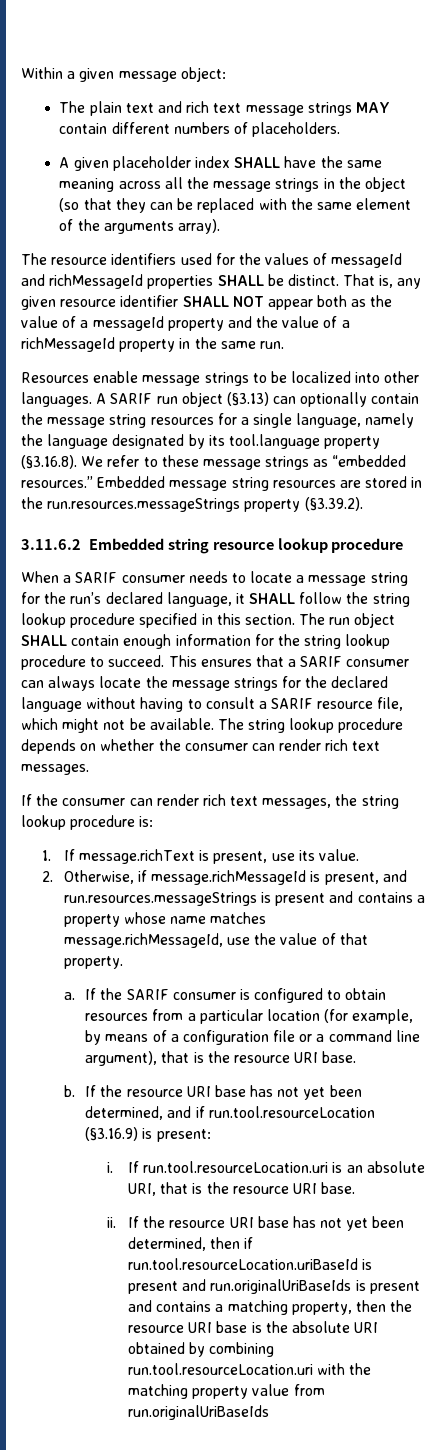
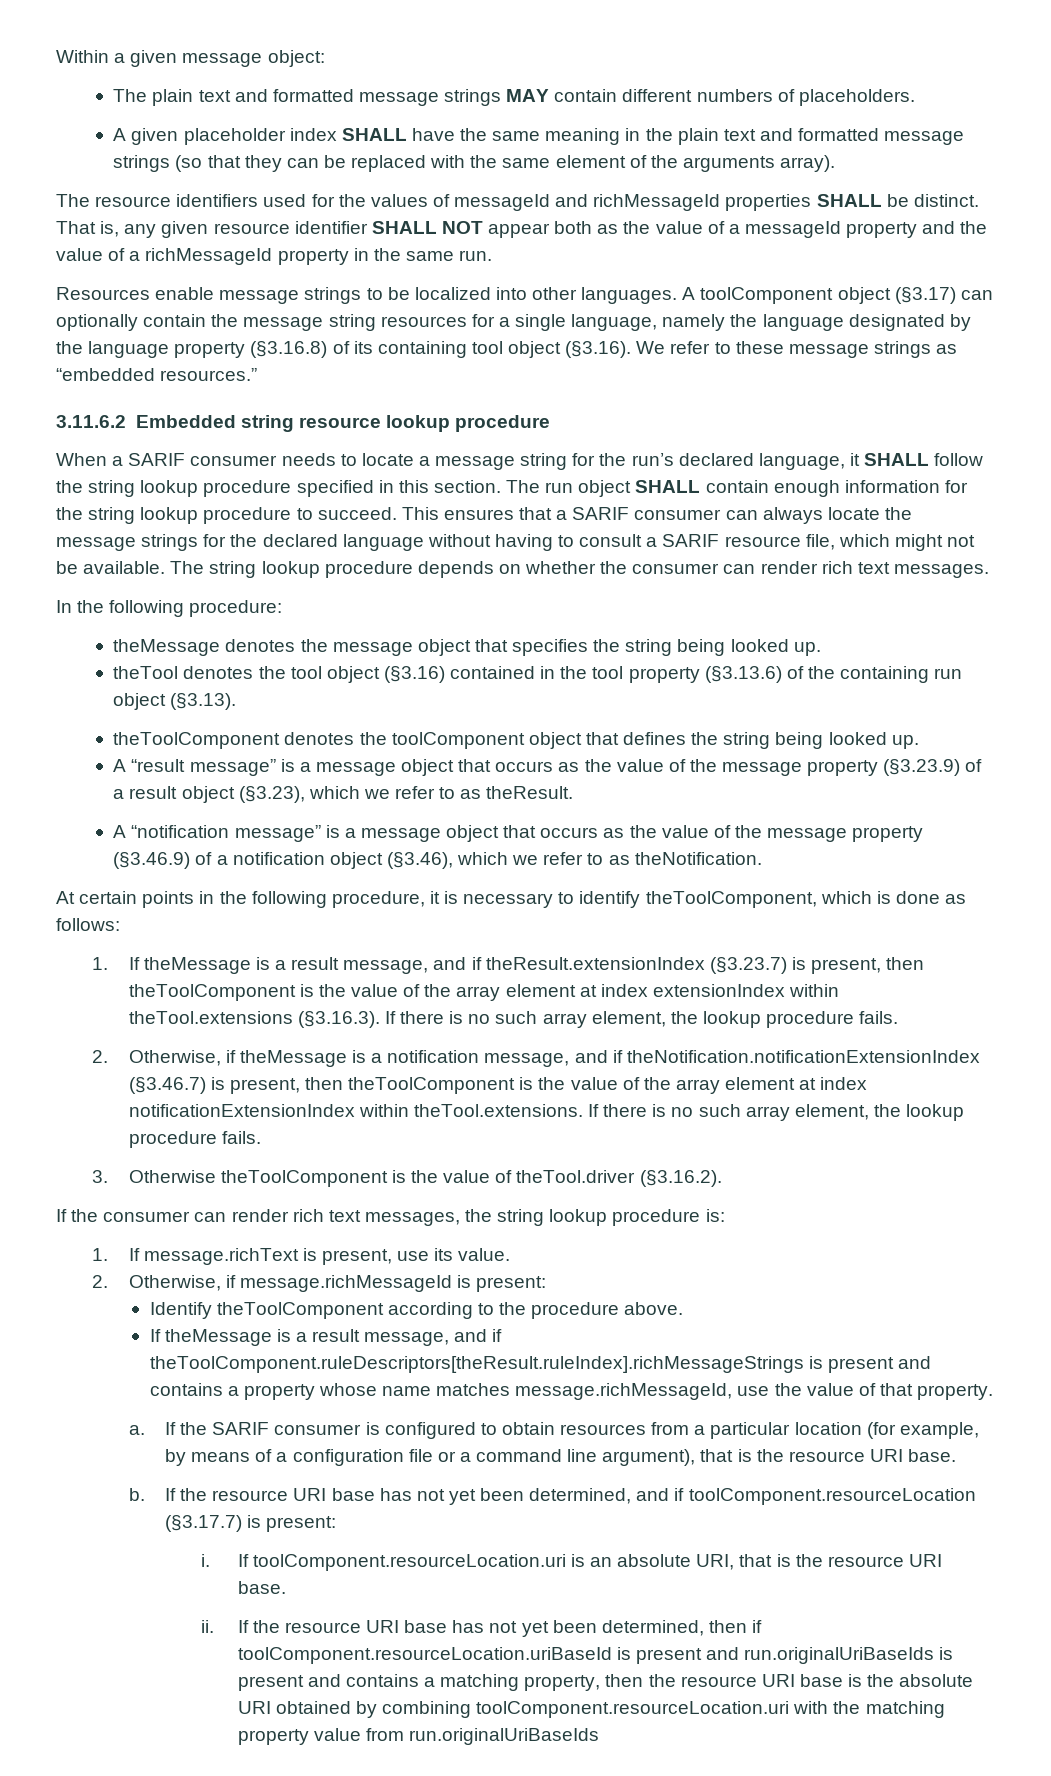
- The plain text and rich text message strings MAY contain different numbers of placeholders.
+ The plain text and formatted message strings MAY contain different numbers of placeholders.
- A given placeholder index SHALL have the same meaning across all the message strings in the object (so that they can be replaced with the same element of the arguments array).
+ A given placeholder index SHALL have the same meaning in the plain text and formatted message strings (so that they can be replaced with the same element of the arguments array).
- A SARIF run object (§3.13) can optionally contain the message string resources for a single language, namely the language designated by its tool.language property (§3.16.8). We refer to these message strings as “embedded resources.” Embedded message string resources are stored in the run.resources.messageStrings property (§3.39.2).
+ A toolComponent object (§3.17) can optionally contain the message string resources for a single language, namely the language designated by the language property (§3.16.8) of its containing tool object (§3.16). We refer to these message strings as “embedded resources.”
+ In the following procedure:
+ theMessage denotes the message object that specifies the string being looked up.
+ theTool denotes the tool object (§3.16) contained in the tool property (§3.13.6) of the containing run object (§3.13).
+ theToolComponent denotes the toolComponent object that defines the string being looked up.
+ A “result message” is a message object that occurs as the value of the message property (§3.23.9) of a result object (§3.23), which we refer to as theResult.
+ A “notification message” is a message object that occurs as the value of the message property (§3.46.9) of a notification object (§3.46), which we refer to as theNotification.
+ At certain points in the following procedure, it is necessary to identify theToolComponent, which is done as follows:
+ 1. If theMessage is a result message, and if theResult.extensionIndex (§3.23.7) is present, then theToolComponent is the value of the array element at index extensionIndex within theTool.extensions (§3.16.3). If there is no such array element, the lookup procedure fails.
+ 2. Otherwise, if theMessage is a notification message, and if theNotification.notificationExtensionIndex (§3.46.7) is present, then theToolComponent is the value of the array element at index notificationExtensionIndex within theTool.extensions. If there is no such array element, the lookup procedure fails.
+ 3. Otherwise theToolComponent is the value of theTool.driver (§3.16.2).
- 2. Otherwise, if message.richMessageId is present, and run.resources.messageStrings is present and contains a property whose name matches message.richMessageId, use the value of that property.
+ 2. Otherwise, if message.richMessageId is present:
+ Identify theToolComponent according to the procedure above.
+ If theMessage is a result message, and if theToolComponent.ruleDescriptors[theResult.ruleIndex].richMessageStrings is present and contains a property whose name matches message.richMessageId, use the value of that property.
- If the resource URI base has not yet been determined, and if run.tool.resourceLocation (§3.16.9) is present:
+ If the resource URI base has not yet been determined, and if toolComponent.resourceLocation (§3.17.7) is present:
- If run.tool.resourceLocation.uri is an absolute URI, that is the resource URI base.
+ If toolComponent.resourceLocation.uri is an absolute URI, that is the resource URI base.
- If the resource URI base has not yet been determined, then if run.tool.resourceLocation.uriBaseId is present and run.originalUriBaseIds is present and contains a matching property, then the resource URI base is the absolute URI obtained by combining run.tool.resourceLocation.uri with the matching property value from run.originalUriBaseIds
+ If the resource URI base has not yet been determined, then if toolComponent.resourceLocation.uriBaseId is present and run.originalUriBaseIds is present and contains a matching property, then the resource URI base is the absolute URI obtained by combining toolComponent.resourceLocation.uri with the matching property value from run.originalUriBaseIds

